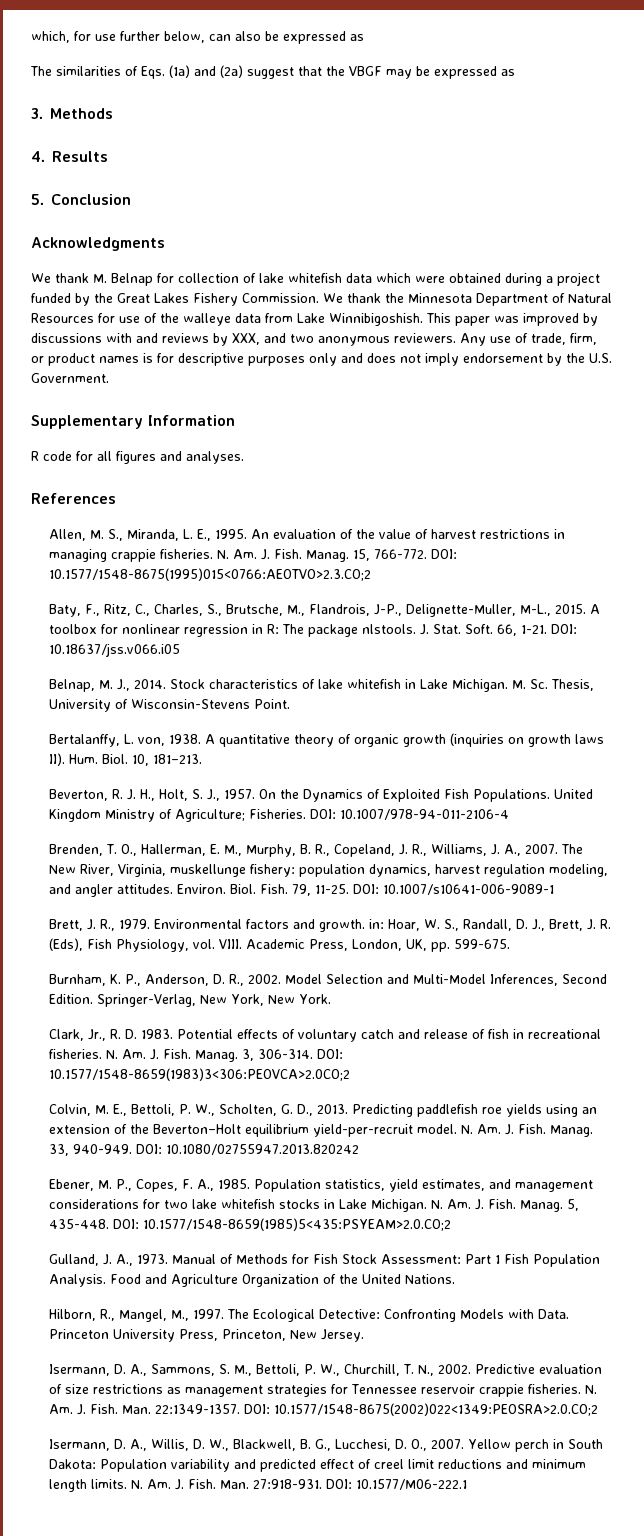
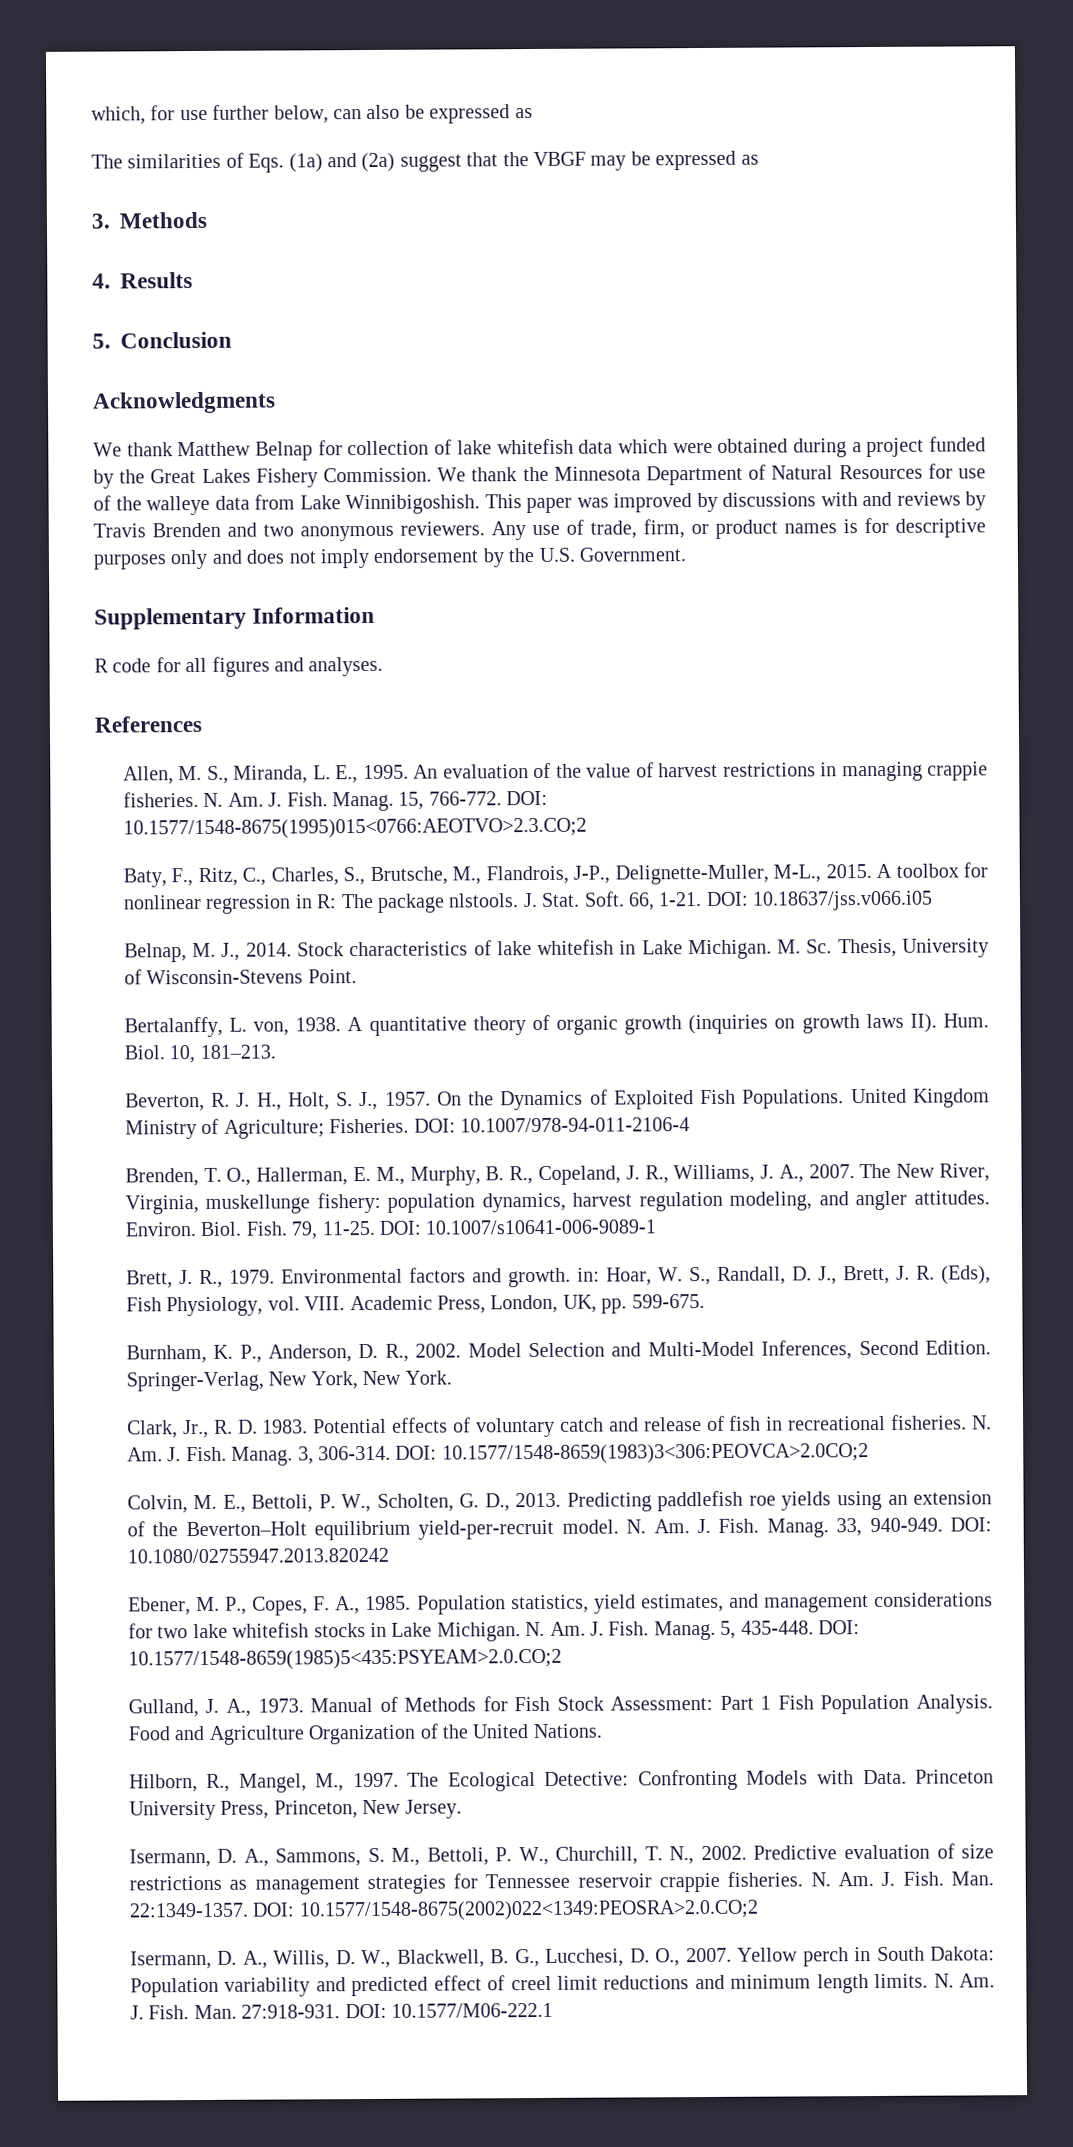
- We thank M. Belnap for collection of lake whitefish data which were obtained during a project funded by the Great Lakes Fishery Commission.
+ We thank Matthew Belnap for collection of lake whitefish data which were obtained during a project funded by the Great Lakes Fishery Commission.
- This paper was improved by discussions with and reviews by XXX, and two anonymous reviewers.
+ This paper was improved by discussions with and reviews by Travis Brenden and two anonymous reviewers.

